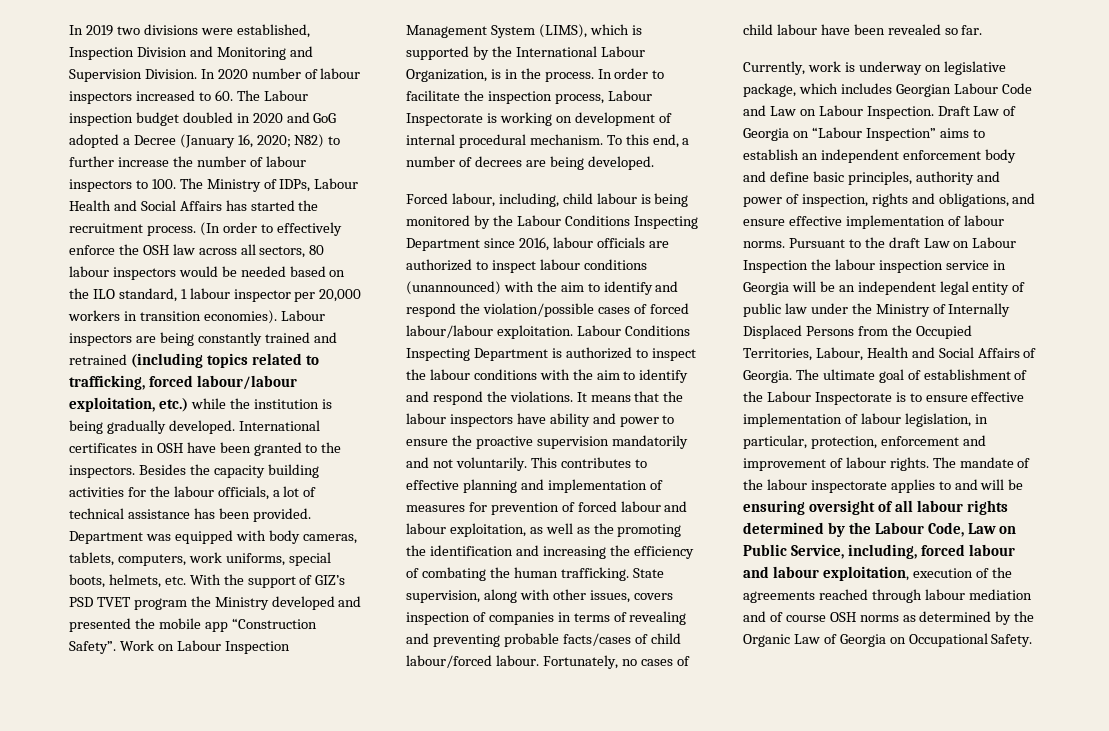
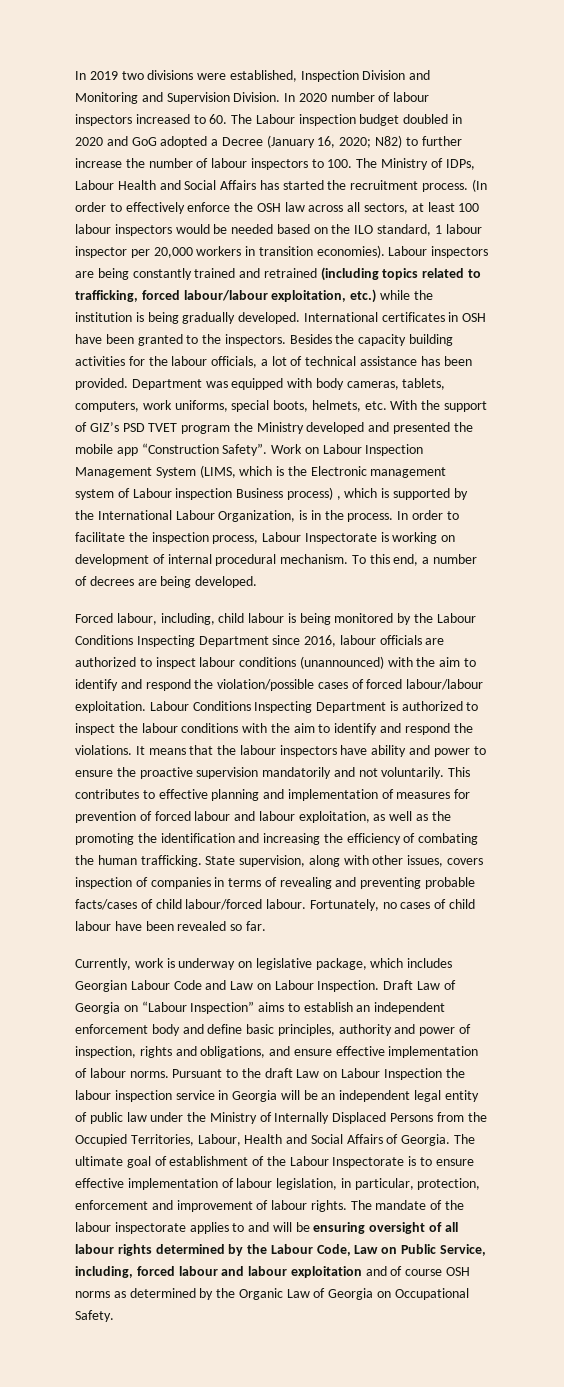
- (In order to effectively enforce the OSH law across all sectors, 80 labour inspectors would be needed based on the ILO standard, 1 labour inspector per 20,000 workers in transition economies).
+ (In order to effectively enforce the OSH law across all sectors, at least 100 labour inspectors would be needed based on the ILO standard, 1 labour inspector per 20,000 workers in transition economies).
- Work on Labour Inspection Management System (LIMS), which is supported by the International Labour Organization, is in the process.
+ Work on Labour Inspection Management System (LIMS, which is the Electronic management system of Labour inspection Business process) , which is supported by the International Labour Organization, is in the process.
- The mandate of the labour inspectorate applies to and will be ensuring oversight of all labour rights determined by the Labour Code, Law on Public Service, including, forced labour and labour exploitation, execution of the agreements reached through labour mediation and of course OSH norms as determined by the Organic Law of Georgia on Occupational Safety.
+ The mandate of the labour inspectorate applies to and will be ensuring oversight of all labour rights determined by the Labour Code, Law on Public Service, including, forced labour and labour exploitation and of course OSH norms as determined by the Organic Law of Georgia on Occupational Safety.

